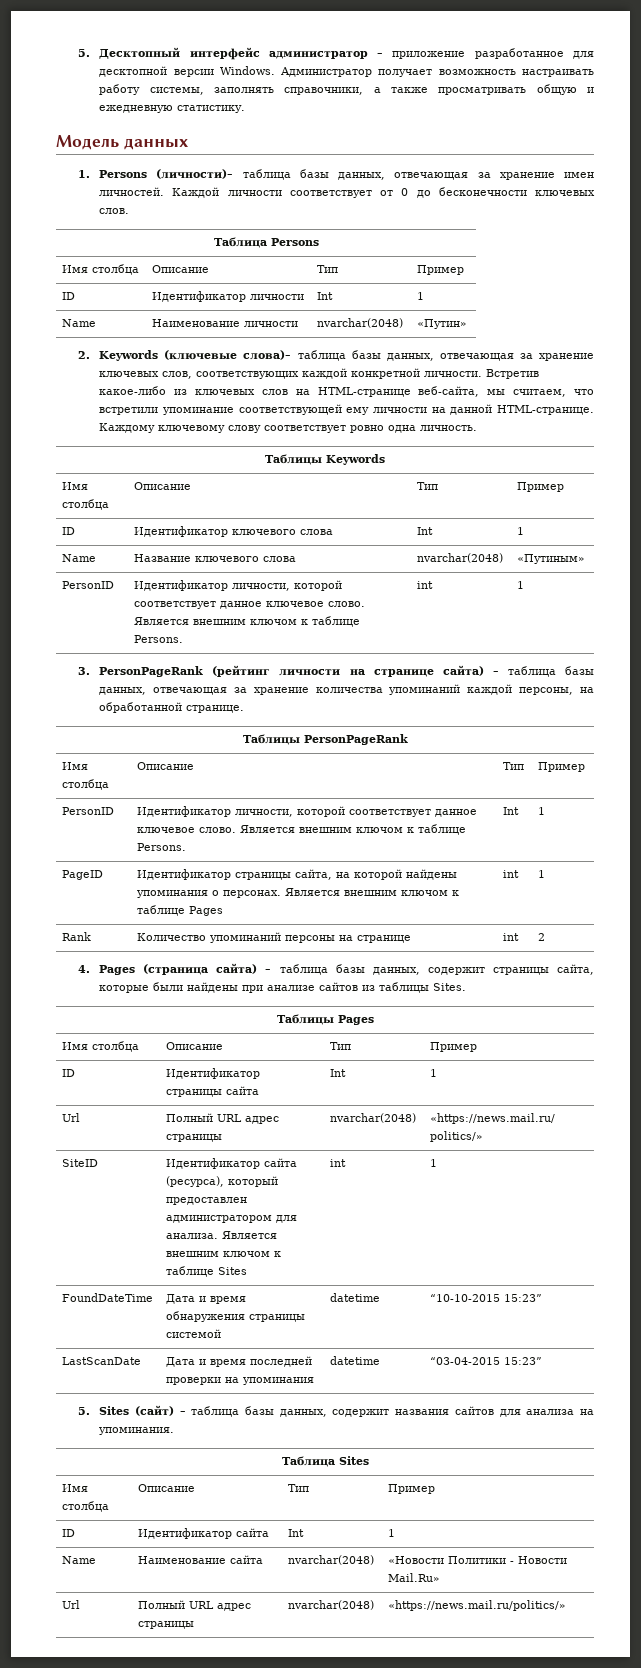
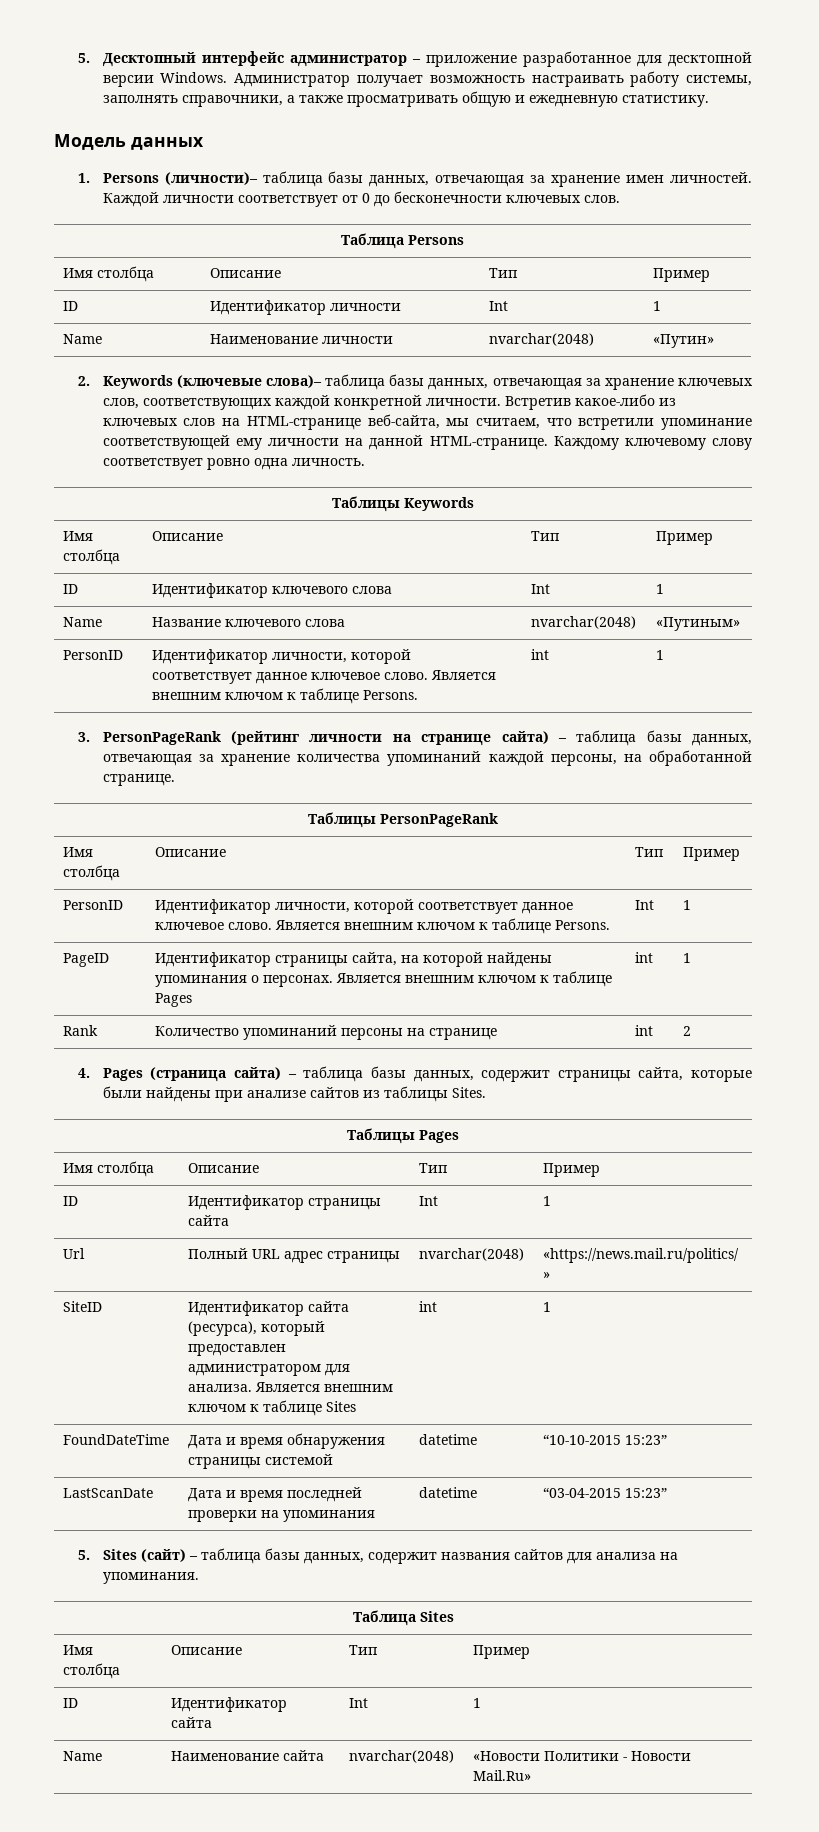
  Name | Наименование сайта | nvarchar(2048) | «Новости Политики - Новости Mail.Ru»
- Url | Полный URL адрес страницы | nvarchar(2048) | «https://news.mail.ru/politics/»

